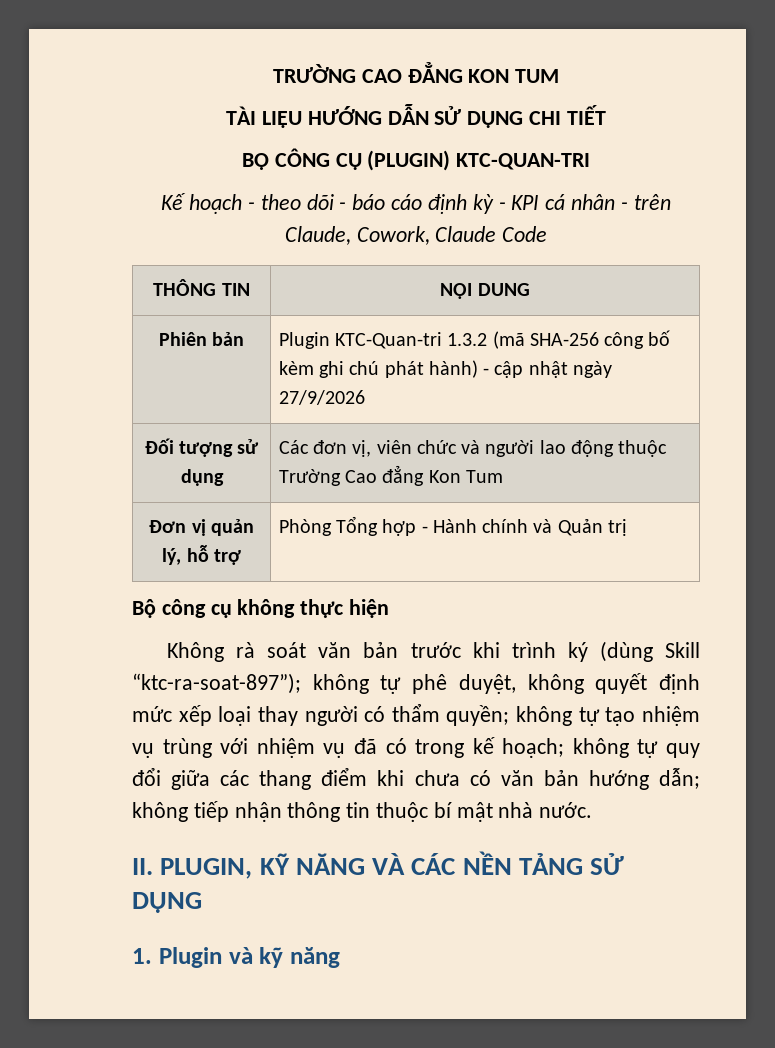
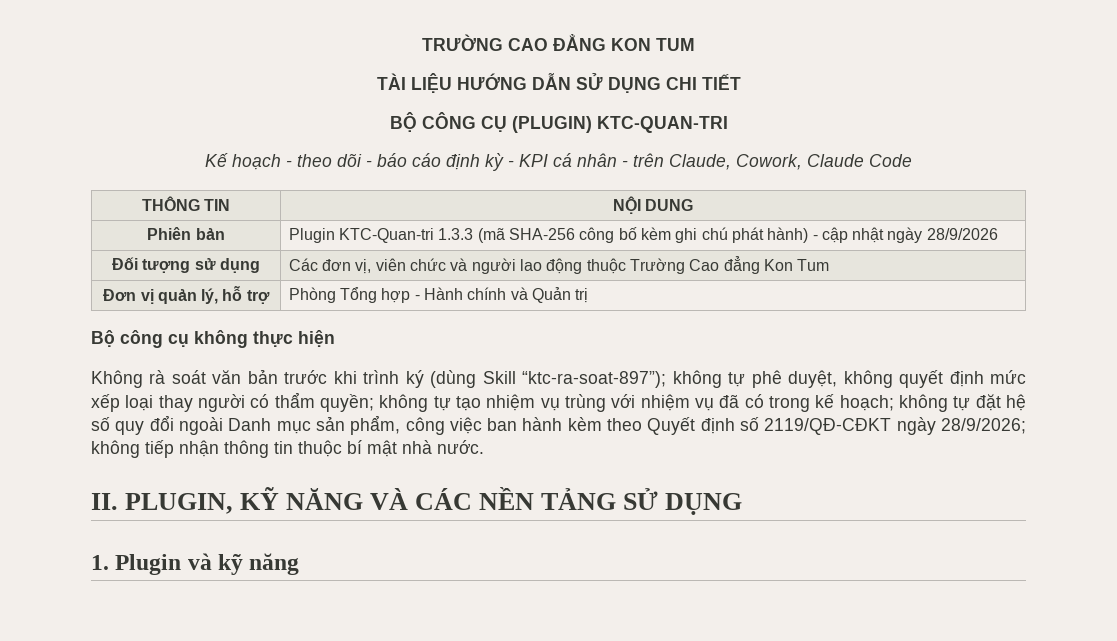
- Phiên bản | Plugin KTC-Quan-tri 1.3.2 (mã SHA-256 công bố kèm ghi chú phát hành) - cập nhật ngày 27/9/2026
+ Phiên bản | Plugin KTC-Quan-tri 1.3.3 (mã SHA-256 công bố kèm ghi chú phát hành) - cập nhật ngày 28/9/2026
- Không rà soát văn bản trước khi trình ký (dùng Skill “ktc-ra-soat-897”); không tự phê duyệt, không quyết định mức xếp loại thay người có thẩm quyền; không tự tạo nhiệm vụ trùng với nhiệm vụ đã có trong kế hoạch; không tự quy đổi giữa các thang điểm khi chưa có văn bản hướng dẫn; không tiếp nhận thông tin thuộc bí mật nhà nước.
+ Không rà soát văn bản trước khi trình ký (dùng Skill “ktc-ra-soat-897”); không tự phê duyệt, không quyết định mức xếp loại thay người có thẩm quyền; không tự tạo nhiệm vụ trùng với nhiệm vụ đã có trong kế hoạch; không tự đặt hệ số quy đổi ngoài Danh mục sản phẩm, công việc ban hành kèm theo Quyết định số 2119/QĐ-CĐKT ngày 28/9/2026; không tiếp nhận thông tin thuộc bí mật nhà nước.

